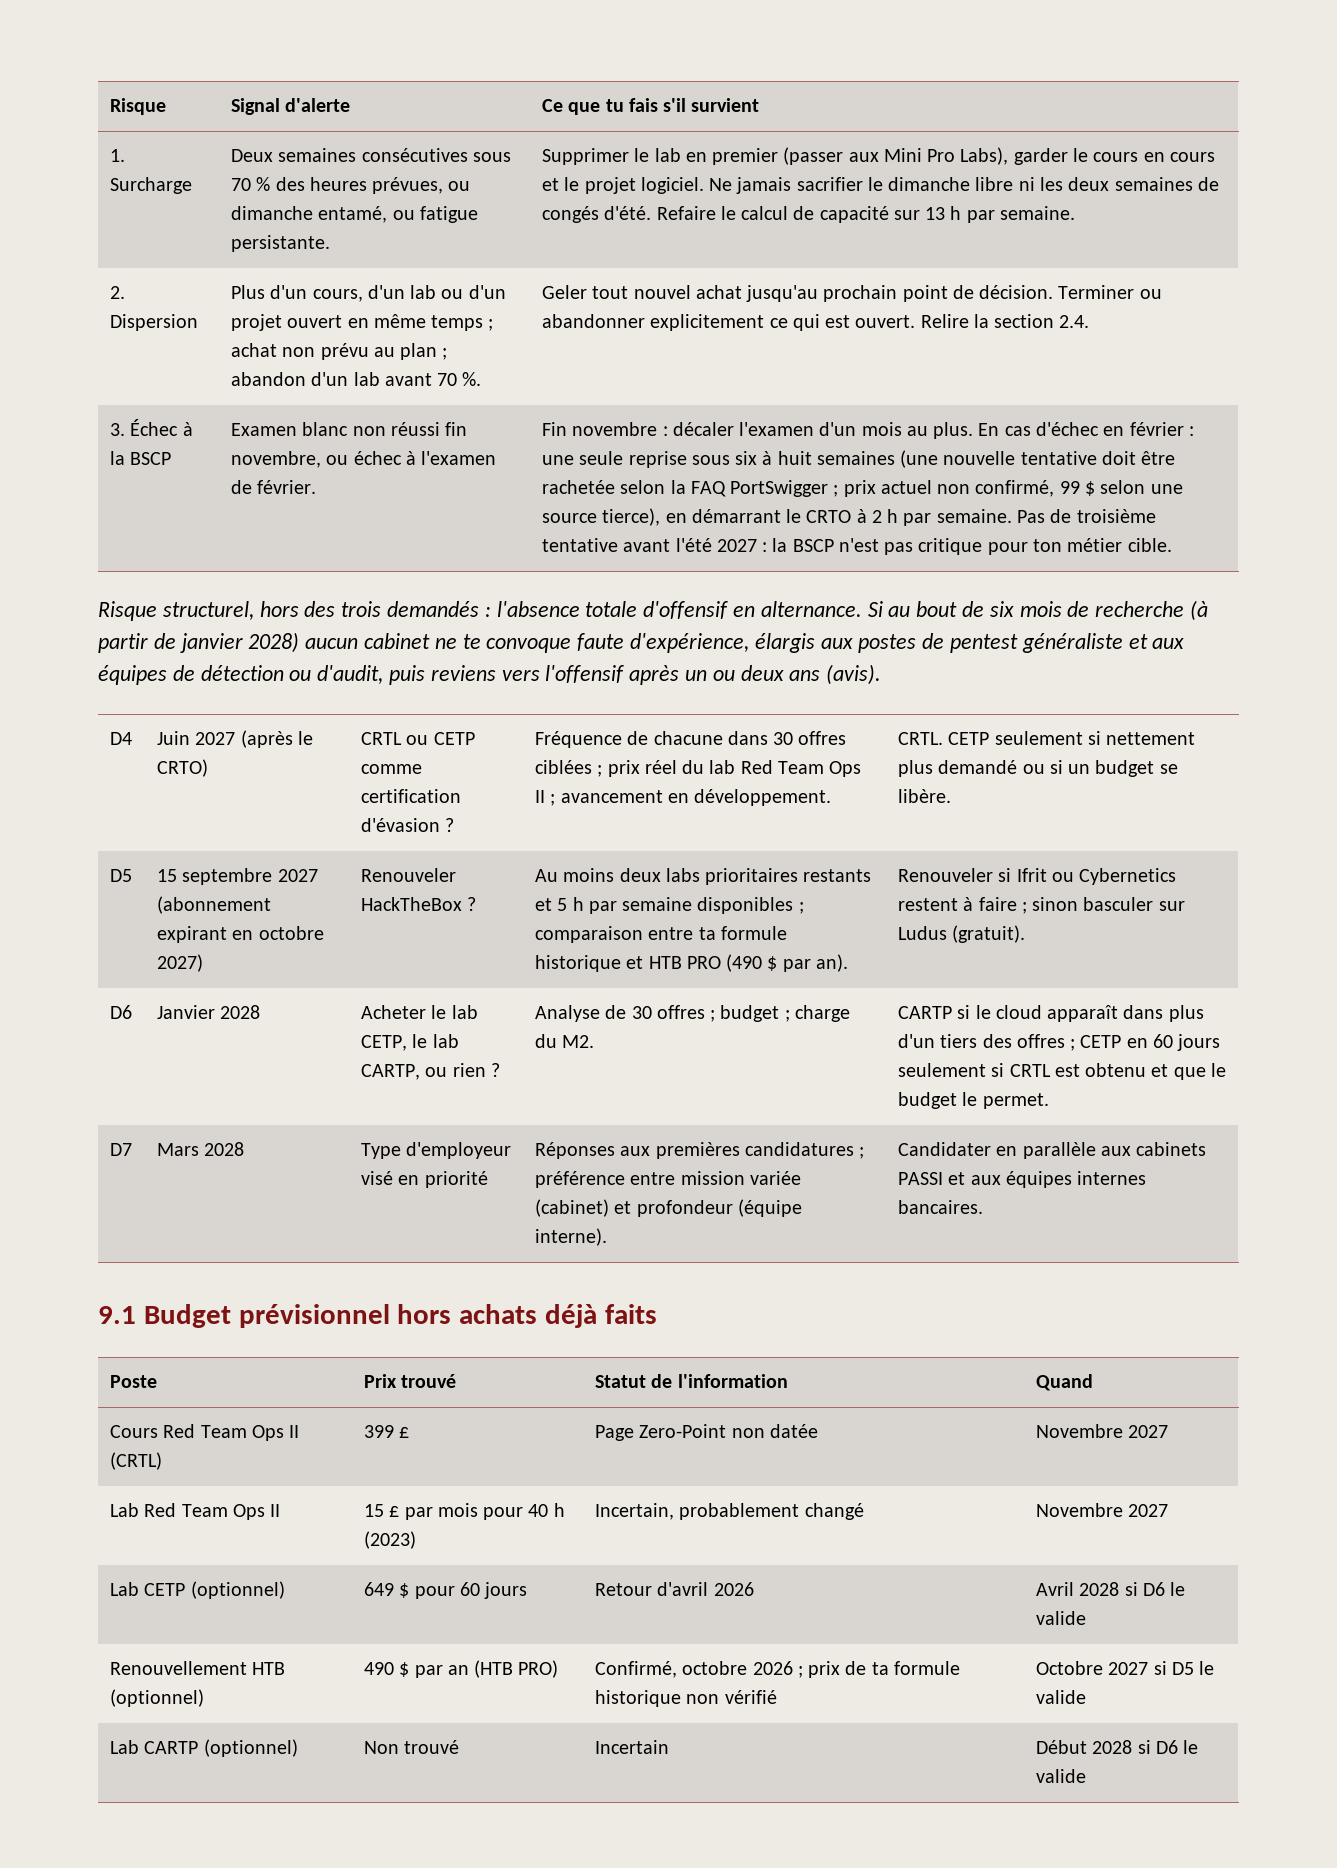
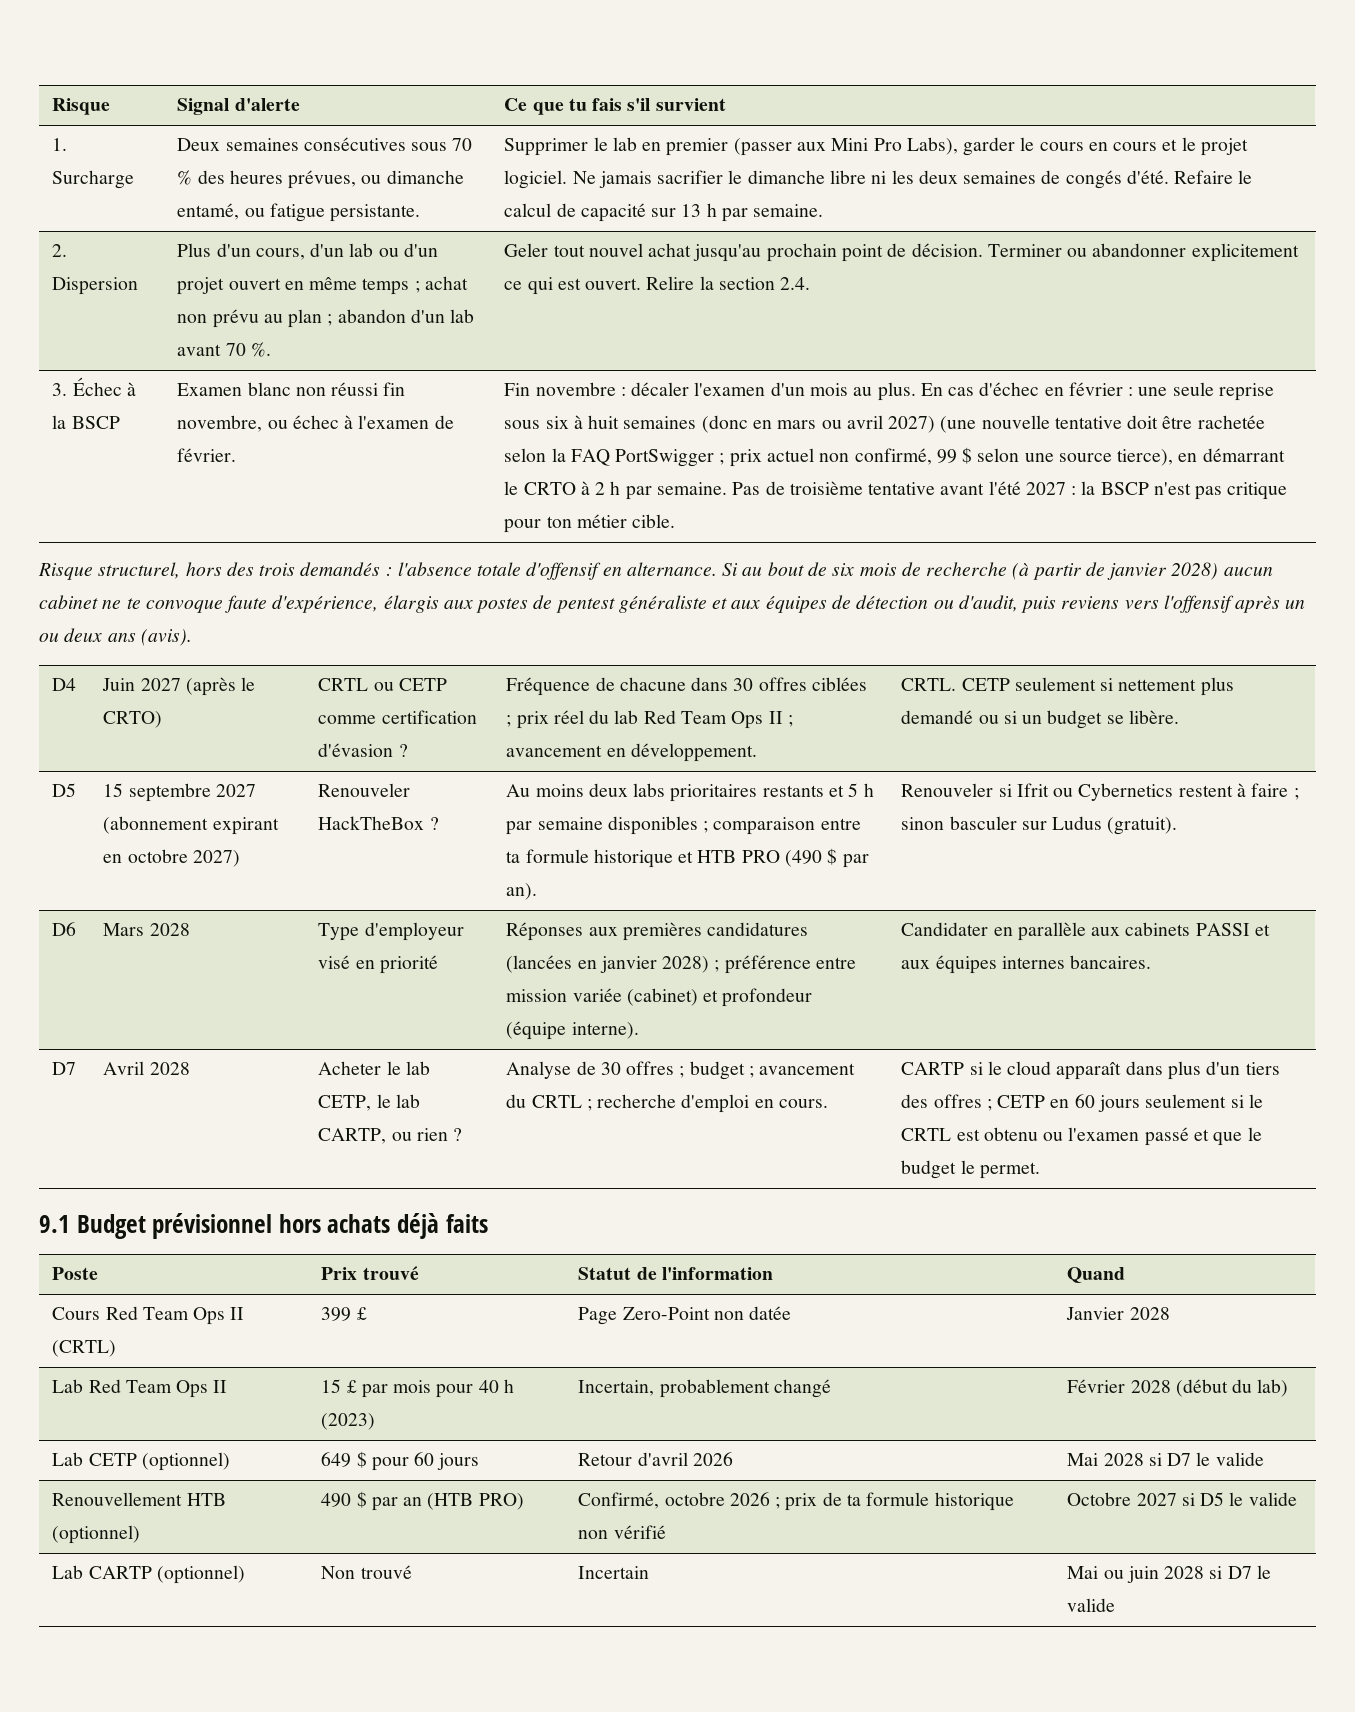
- En cas d'échec en février : une seule reprise sous six à huit semaines (une nouvelle tentative doit être rachetée selon la FAQ PortSwigger ; prix actuel non confirmé, 99 $ selon une source tierce), en démarrant le CRTO à 2 h par semaine.
+ En cas d'échec en février : une seule reprise sous six à huit semaines (donc en mars ou avril 2027) (une nouvelle tentative doit être rachetée selon la FAQ PortSwigger ; prix actuel non confirmé, 99 $ selon une source tierce), en démarrant le CRTO à 2 h par semaine.
- Janvier 2028 | Acheter le lab CETP, le lab CARTP, ou rien ? | Analyse de 30 offres ; budget ; charge du M2. | CARTP si le cloud apparaît dans plus d'un tiers des offres ; CETP en 60 jours seulement si CRTL est obtenu et que le budget le permet.
- D7 | Mars 2028 | Type d'employeur visé en priorité | Réponses aux premières candidatures ; préférence entre mission variée (cabinet) et profondeur (équipe interne). | Candidater en parallèle aux cabinets PASSI et aux équipes internes bancaires.
+ Mars 2028 | Type d'employeur visé en priorité | Réponses aux premières candidatures (lancées en janvier 2028) ; préférence entre mission variée (cabinet) et profondeur (équipe interne). | Candidater en parallèle aux cabinets PASSI et aux équipes internes bancaires.
+ D7 | Avril 2028 | Acheter le lab CETP, le lab CARTP, ou rien ? | Analyse de 30 offres ; budget ; avancement du CRTL ; recherche d'emploi en cours. | CARTP si le cloud apparaît dans plus d'un tiers des offres ; CETP en 60 jours seulement si le CRTL est obtenu ou l'examen passé et que le budget le permet.
- Cours Red Team Ops II (CRTL) | 399 £ | Page Zero-Point non datée | Novembre 2027
+ Cours Red Team Ops II (CRTL) | 399 £ | Page Zero-Point non datée | Janvier 2028
- Lab Red Team Ops II | 15 £ par mois pour 40 h (2023) | Incertain, probablement changé | Novembre 2027
+ Lab Red Team Ops II | 15 £ par mois pour 40 h (2023) | Incertain, probablement changé | Février 2028 (début du lab)
- Lab CETP (optionnel) | 649 $ pour 60 jours | Retour d'avril 2026 | Avril 2028 si D6 le valide
+ Lab CETP (optionnel) | 649 $ pour 60 jours | Retour d'avril 2026 | Mai 2028 si D7 le valide
- Lab CARTP (optionnel) | Non trouvé | Incertain | Début 2028 si D6 le valide
+ Lab CARTP (optionnel) | Non trouvé | Incertain | Mai ou juin 2028 si D7 le valide

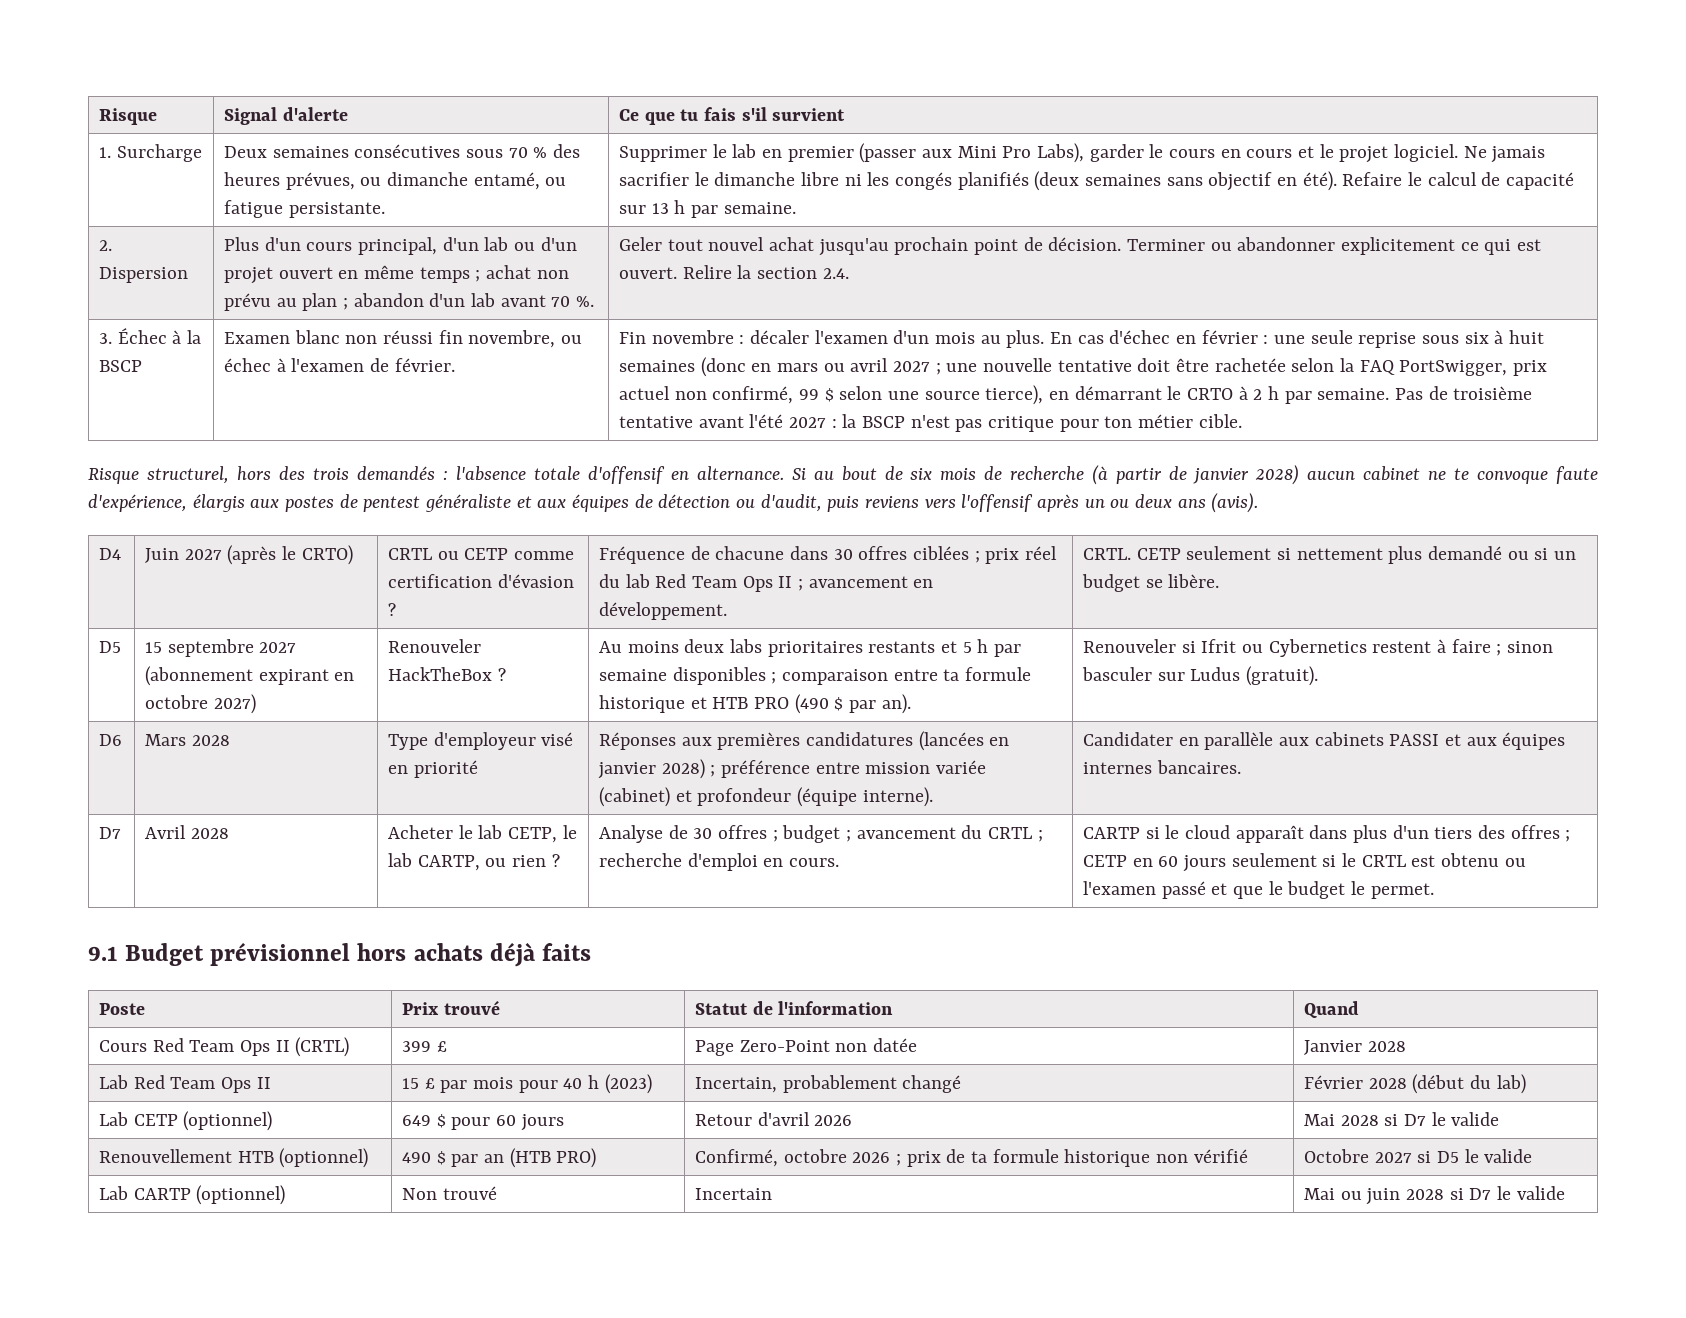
- Ne jamais sacrifier le dimanche libre ni les deux semaines de congés d'été.
+ Ne jamais sacrifier le dimanche libre ni les congés planifiés (deux semaines sans objectif en été).
- Plus d'un cours, d'un lab ou d'un projet ouvert en même temps ; achat non prévu au plan ; abandon d'un lab avant 70 %.
+ Plus d'un cours principal, d'un lab ou d'un projet ouvert en même temps ; achat non prévu au plan ; abandon d'un lab avant 70 %.
- En cas d'échec en février : une seule reprise sous six à huit semaines (donc en mars ou avril 2027) (une nouvelle tentative doit être rachetée selon la FAQ PortSwigger ; prix actuel non confirmé, 99 $ selon une source tierce), en démarrant le CRTO à 2 h par semaine.
+ En cas d'échec en février : une seule reprise sous six à huit semaines (donc en mars ou avril 2027 ; une nouvelle tentative doit être rachetée selon la FAQ PortSwigger, prix actuel non confirmé, 99 $ selon une source tierce), en démarrant le CRTO à 2 h par semaine.

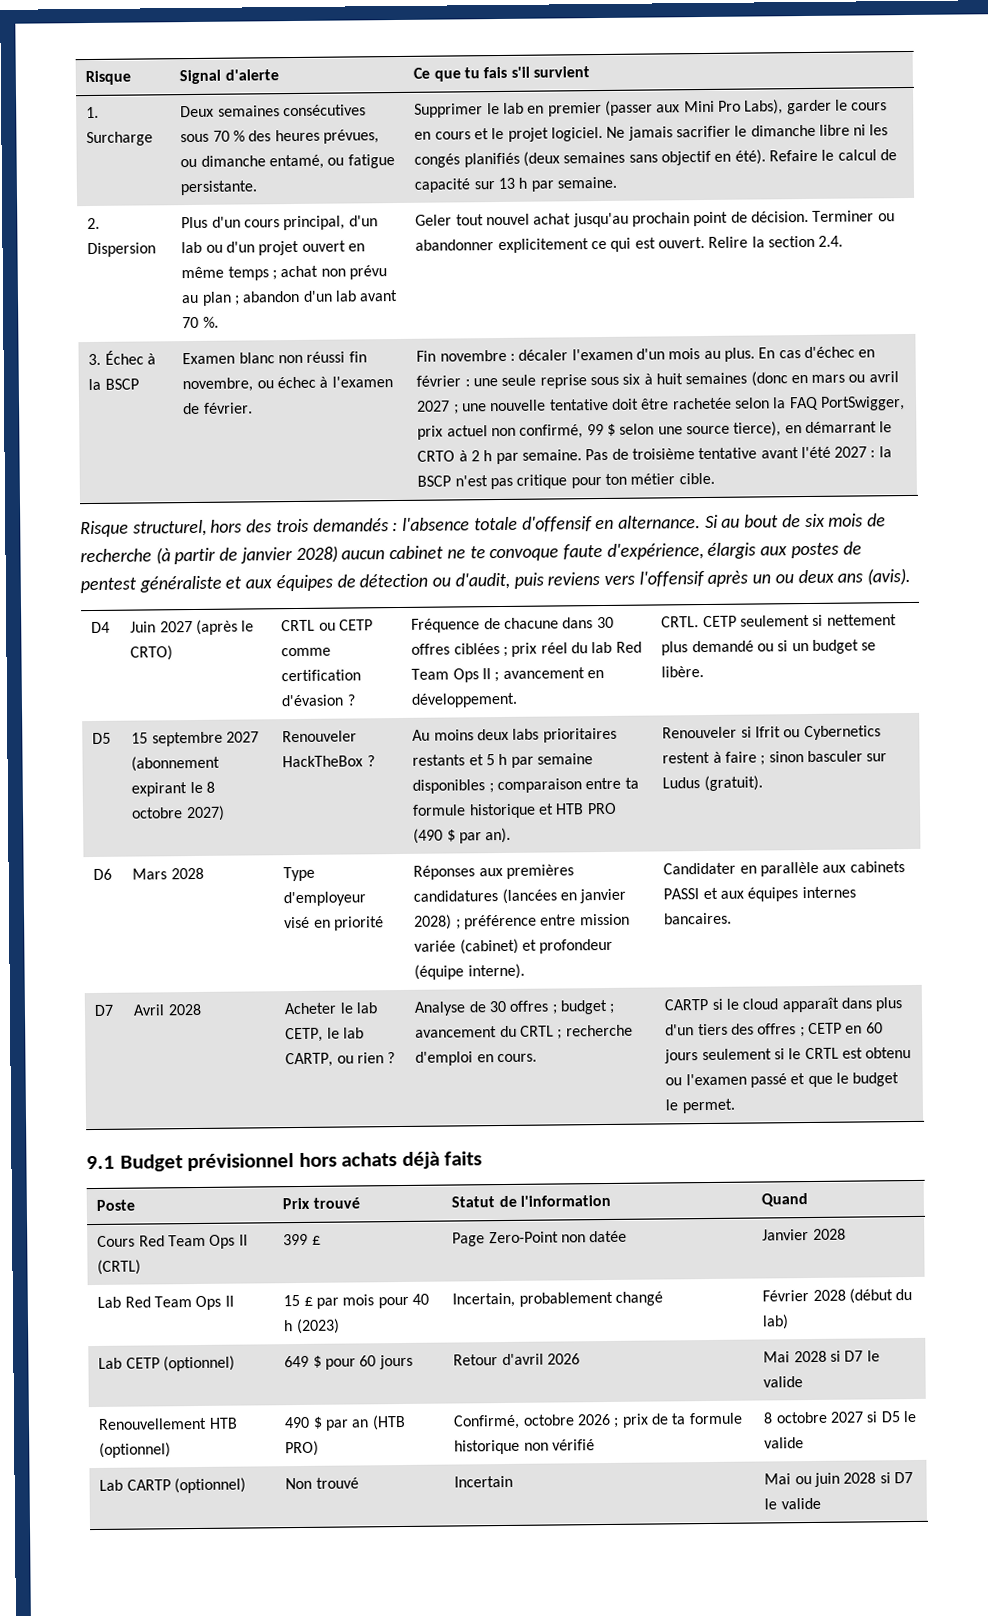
- 15 septembre 2027 (abonnement expirant en octobre 2027)
+ 15 septembre 2027 (abonnement expirant le 8 octobre 2027)
- Renouvellement HTB (optionnel) | 490 $ par an (HTB PRO) | Confirmé, octobre 2026 ; prix de ta formule historique non vérifié | Octobre 2027 si D5 le valide
+ Renouvellement HTB (optionnel) | 490 $ par an (HTB PRO) | Confirmé, octobre 2026 ; prix de ta formule historique non vérifié | 8 octobre 2027 si D5 le valide

